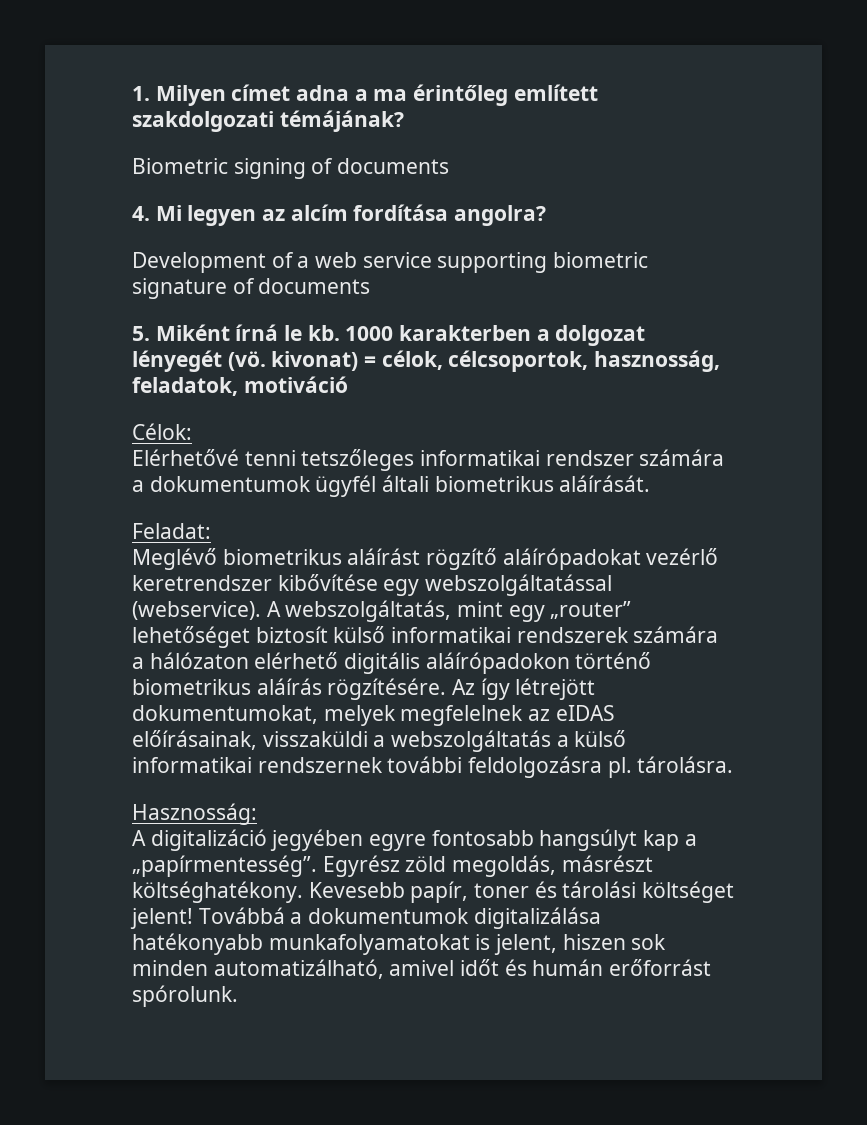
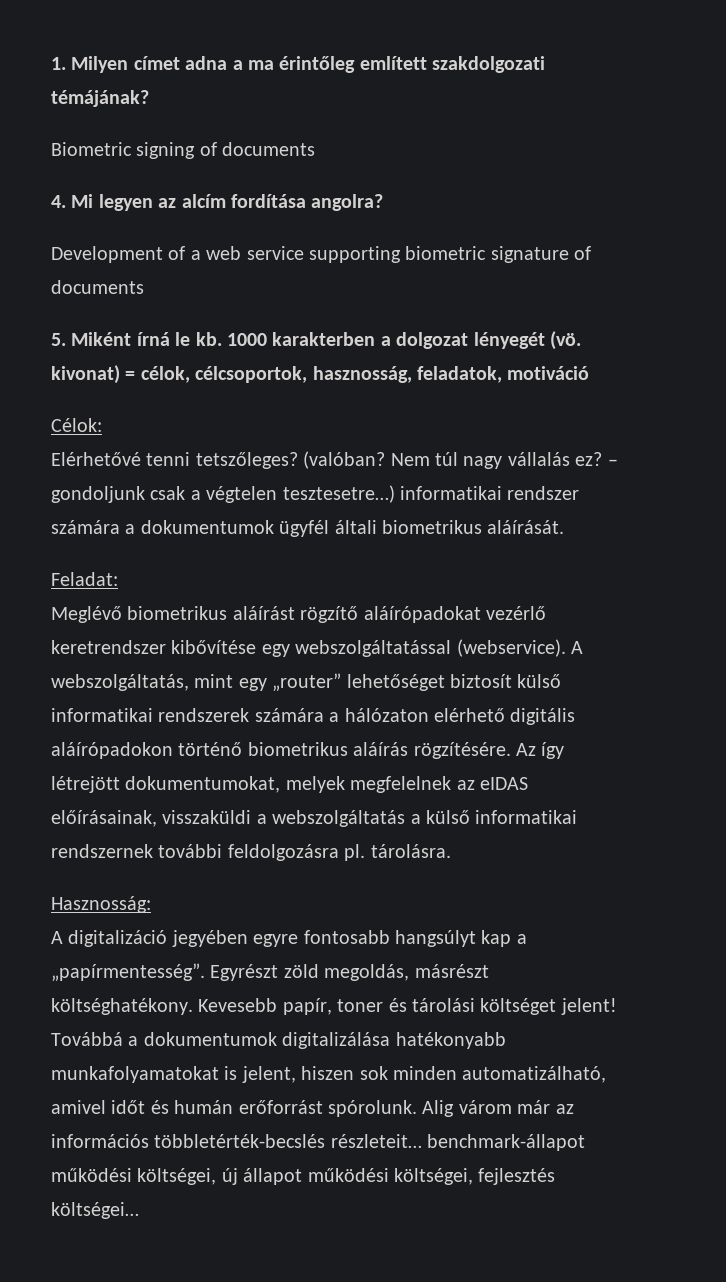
- Elérhetővé tenni tetszőleges informatikai rendszer számára a dokumentumok ügyfél általi biometrikus aláírását.
+ Elérhetővé tenni tetszőleges? (valóban? Nem túl nagy vállalás ez? – gondoljunk csak a végtelen tesztesetre…) informatikai rendszer számára a dokumentumok ügyfél általi biometrikus aláírását.
- Egyrész zöld megoldás, másrészt költséghatékony.
+ Egyrészt zöld megoldás, másrészt költséghatékony.
+ Alig várom már az információs többletérték-becslés részleteit… benchmark-állapot működési költségei, új állapot működési költségei, fejlesztés költségei…

